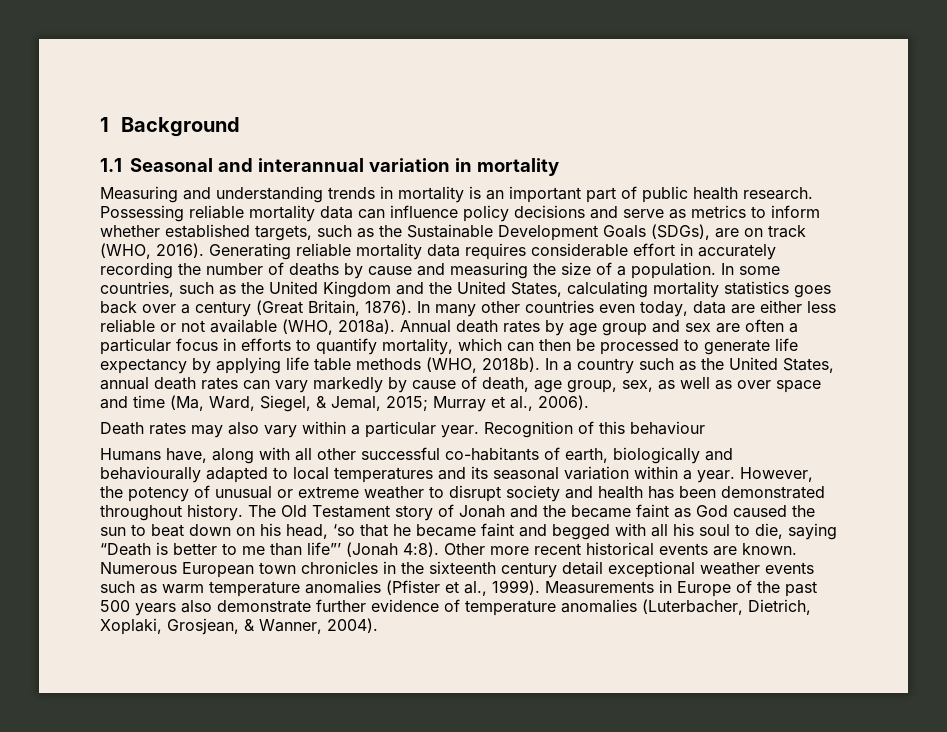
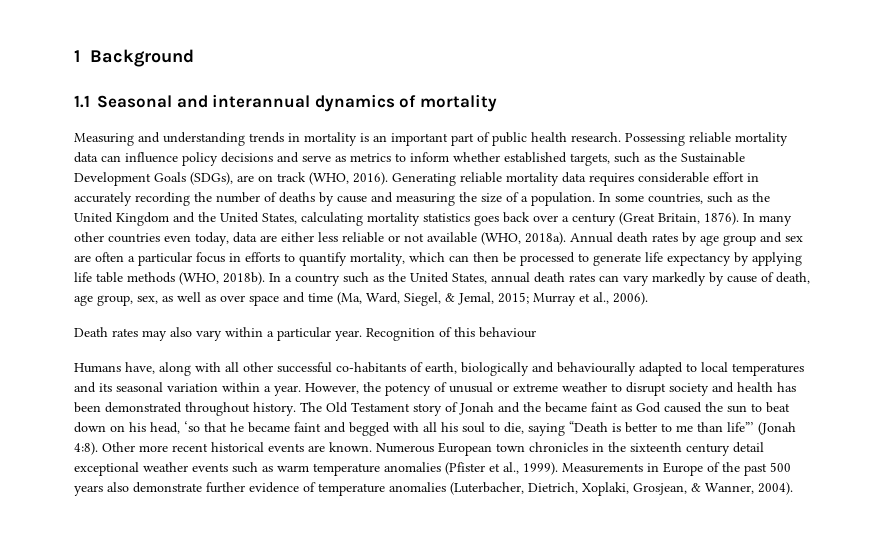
- 1.1 Seasonal and interannual variation in mortality
+ 1.1 Seasonal and interannual dynamics of mortality

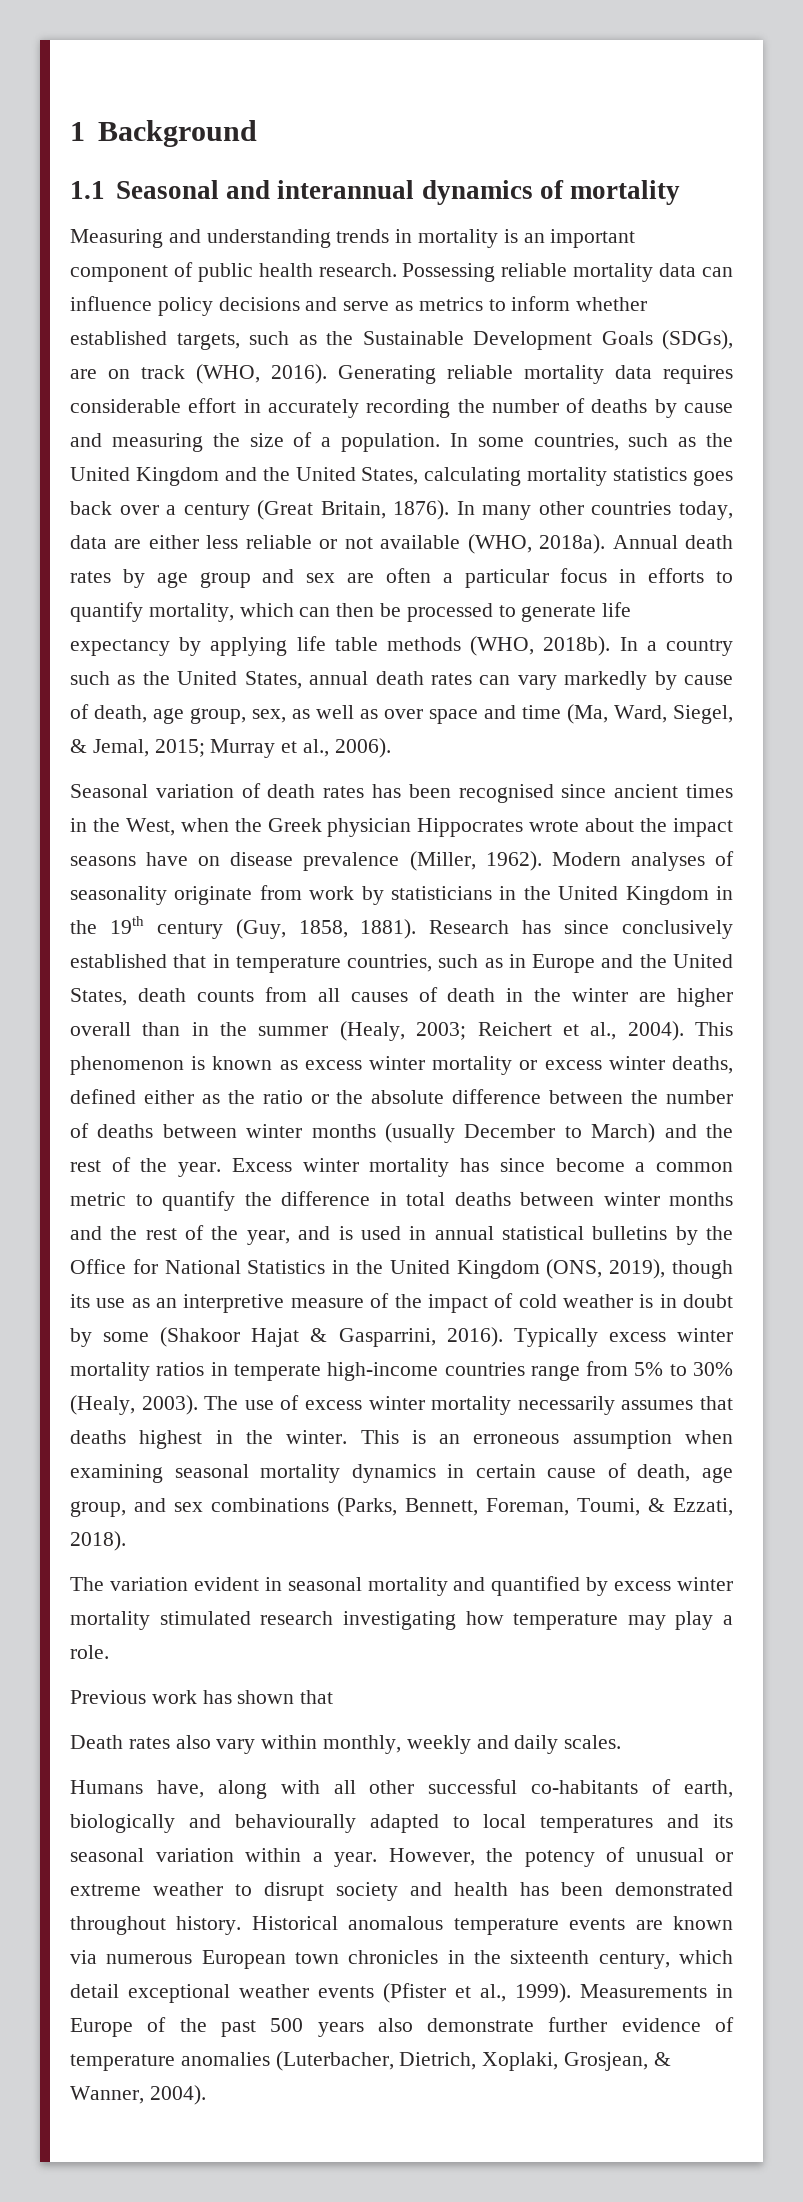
- Measuring and understanding trends in mortality is an important part of public health research.
+ Measuring and understanding trends in mortality is an important component of public health research.
- In many other countries even today, data are either less reliable or not available (WHO, 2018a).
+ In many other countries today, data are either less reliable or not available (WHO, 2018a).
+ Seasonal variation of death rates has been recognised since ancient times in the West, when the Greek physician Hippocrates wrote about the impact seasons have on disease prevalence (Miller, 1962). Modern analyses of seasonality originate from work by statisticians in the United Kingdom in the 19th century (Guy, 1858, 1881). Research has since conclusively established that in temperature countries, such as in Europe and the United States, death counts from all causes of death in the winter are higher overall than in the summer (Healy, 2003; Reichert et al., 2004). This phenomenon is known as excess winter mortality or excess winter deaths, defined either as the ratio or the absolute difference between the number of deaths between winter months (usually December to March) and the rest of the year. Excess winter mortality has since become a common metric to quantify the difference in total deaths between winter months and the rest of the year, and is used in annual statistical bulletins by the Office for National Statistics in the United Kingdom (ONS, 2019), though its use as an interpretive measure of the impact of cold weather is in doubt by some (Shakoor Hajat & Gasparrini, 2016). Typically excess winter mortality ratios in temperate high-income countries range from 5% to 30% (Healy, 2003). The use of excess winter mortality necessarily assumes that deaths highest in the winter. This is an erroneous assumption when examining seasonal mortality dynamics in certain cause of death, age group, and sex combinations (Parks, Bennett, Foreman, Toumi, & Ezzati, 2018).
+ The variation evident in seasonal mortality and quantified by excess winter mortality stimulated research investigating how temperature may play a role.
+ Previous work has shown that
- Death rates may also vary within a particular year. Recognition of this behaviour
+ Death rates also vary within monthly, weekly and daily scales.
- The Old Testament story of Jonah and the became faint as God caused the sun to beat down on his head, ‘so that he became faint and begged with all his soul to die, saying “Death is better to me than life”’ (Jonah 4:8). Other more recent historical events are known. Numerous European town chronicles in the sixteenth century detail exceptional weather events such as warm temperature anomalies (Pfister et al., 1999).
+ Historical anomalous temperature events are known via numerous European town chronicles in the sixteenth century, which detail exceptional weather events (Pfister et al., 1999).

